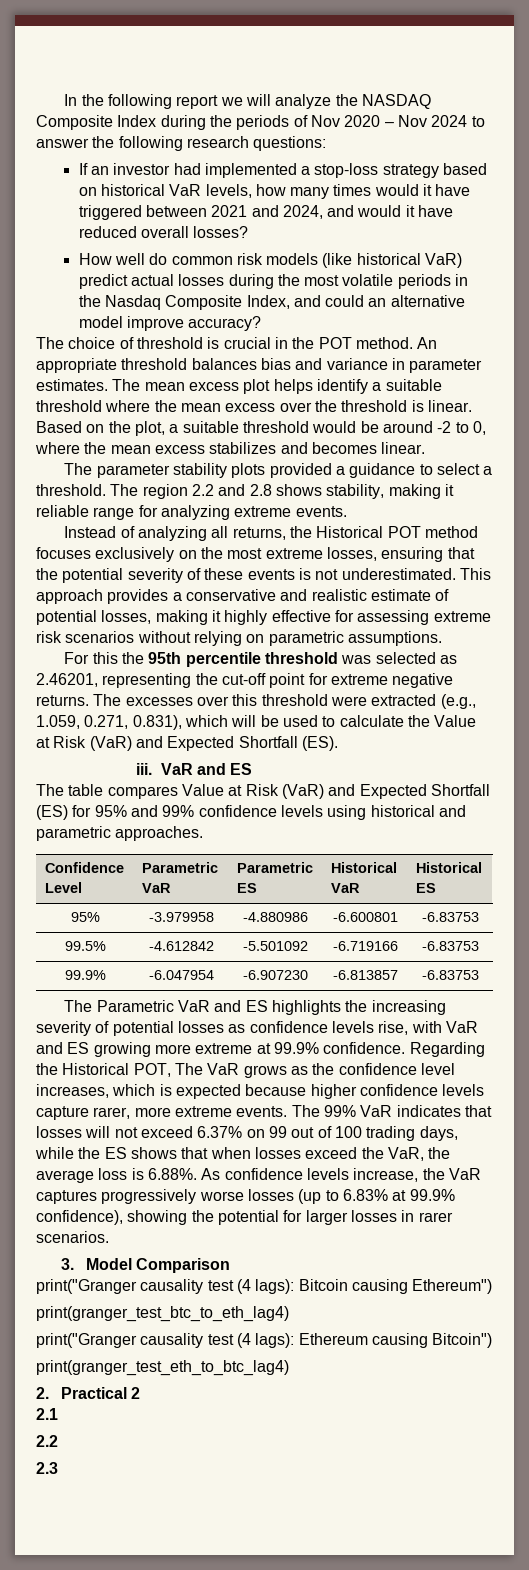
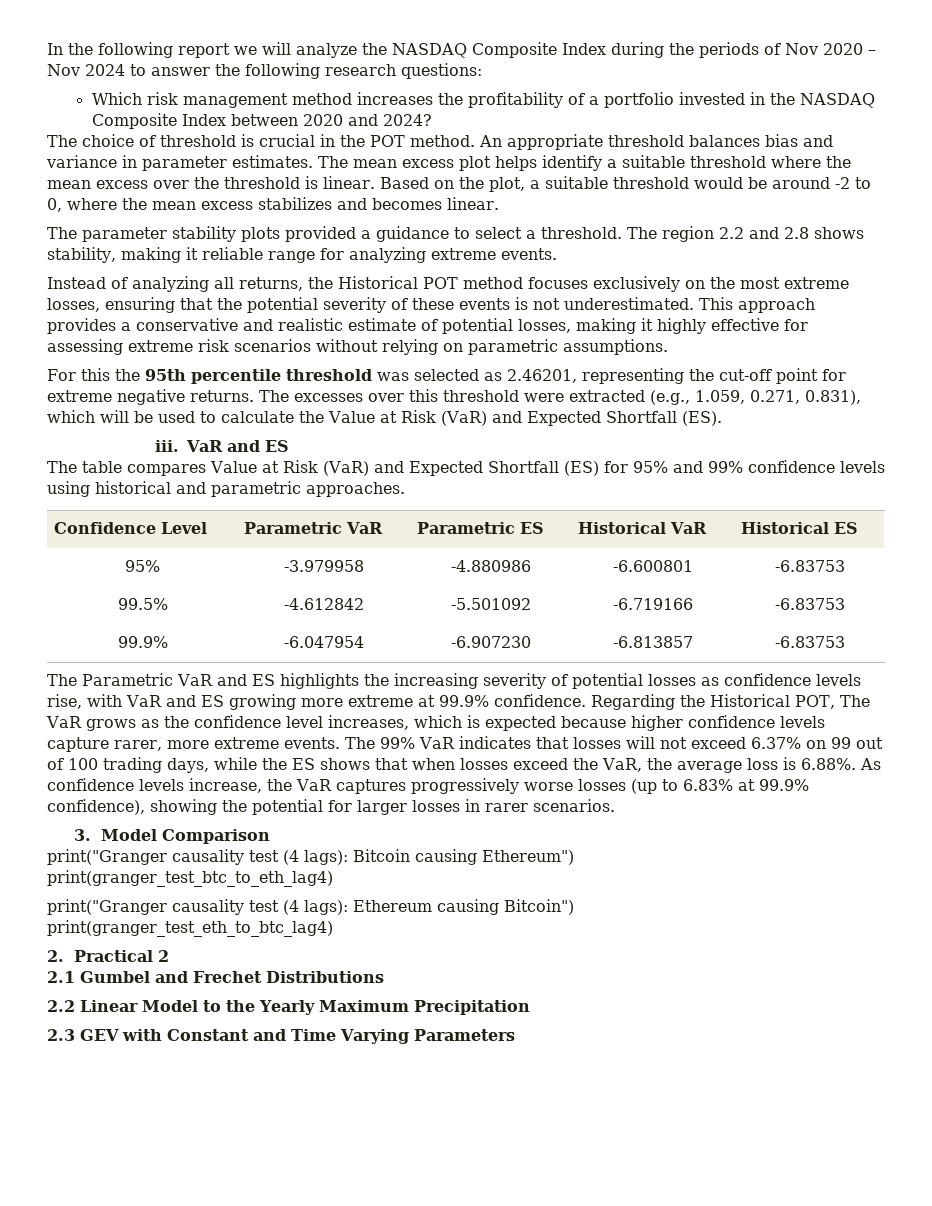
- If an investor had implemented a stop-loss strategy based on historical VaR levels, how many times would it have triggered between 2021 and 2024, and would it have reduced overall losses?
- How well do common risk models (like historical VaR) predict actual losses during the most volatile periods in the Nasdaq Composite Index, and could an alternative model improve accuracy?
+ Which risk management method increases the profitability of a portfolio invested in the NASDAQ Composite Index between 2020 and 2024?
- 2.1
- 2.2
- 2.3
+ 2.1 Gumbel and Frechet Distributions
+ 2.2 Linear Model to the Yearly Maximum Precipitation
+ 2.3 GEV with Constant and Time Varying Parameters

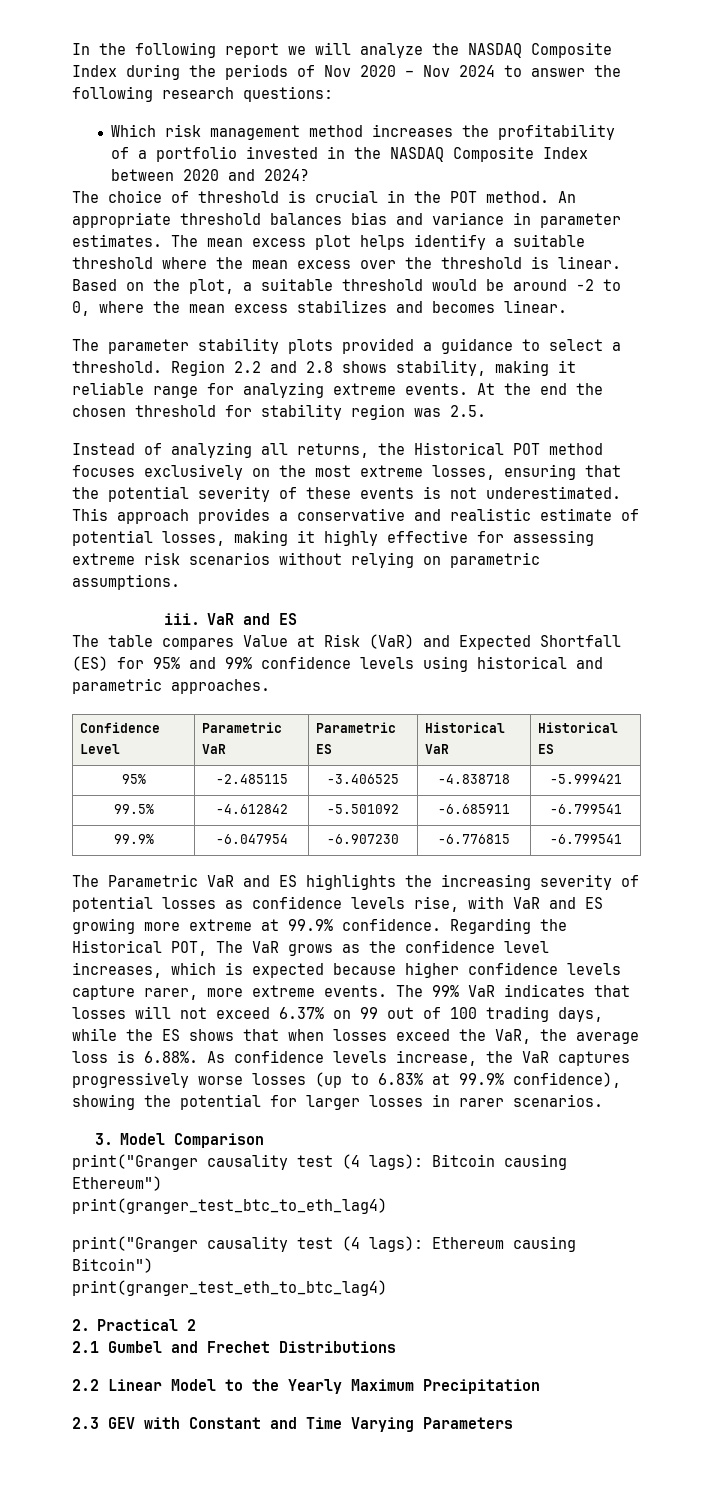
- The region 2.2 and 2.8 shows stability, making it reliable range for analyzing extreme events.
+ Region 2.2 and 2.8 shows stability, making it reliable range for analyzing extreme events. At the end the chosen threshold for stability region was 2.5.
- For this the 95th percentile threshold was selected as 2.46201, representing the cut-off point for extreme negative returns. The excesses over this threshold were extracted (e.g., 1.059, 0.271, 0.831), which will be used to calculate the Value at Risk (VaR) and Expected Shortfall (ES).
- 95% | -3.979958 | -4.880986 | -6.600801 | -6.83753
+ 95% | -2.485115 | -3.406525 | -4.838718 | -5.999421
- 99.5% | -4.612842 | -5.501092 | -6.719166 | -6.83753
+ 99.5% | -4.612842 | -5.501092 | -6.685911 | -6.799541
- 99.9% | -6.047954 | -6.907230 | -6.813857 | -6.83753
+ 99.9% | -6.047954 | -6.907230 | -6.776815 | -6.799541

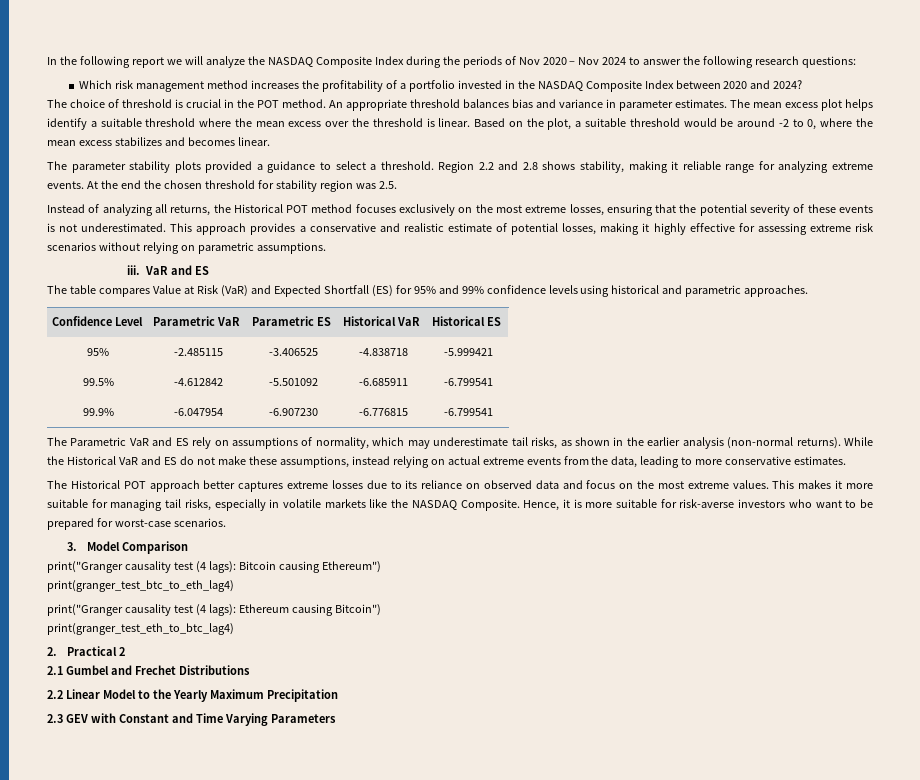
- The Parametric VaR and ES highlights the increasing severity of potential losses as confidence levels rise, with VaR and ES growing more extreme at 99.9% confidence. Regarding the Historical POT, The VaR grows as the confidence level increases, which is expected because higher confidence levels capture rarer, more extreme events. The 99% VaR indicates that losses will not exceed 6.37% on 99 out of 100 trading days, while the ES shows that when losses exceed the VaR, the average loss is 6.88%. As confidence levels increase, the VaR captures progressively worse losses (up to 6.83% at 99.9% confidence), showing the potential for larger losses in rarer scenarios.
+ The Parametric VaR and ES rely on assumptions of normality, which may underestimate tail risks, as shown in the earlier analysis (non-normal returns). While the Historical VaR and ES do not make these assumptions, instead relying on actual extreme events from the data, leading to more conservative estimates.
+ The Historical POT approach better captures extreme losses due to its reliance on observed data and focus on the most extreme values. This makes it more suitable for managing tail risks, especially in volatile markets like the NASDAQ Composite. Hence, it is more suitable for risk-averse investors who want to be prepared for worst-case scenarios.

